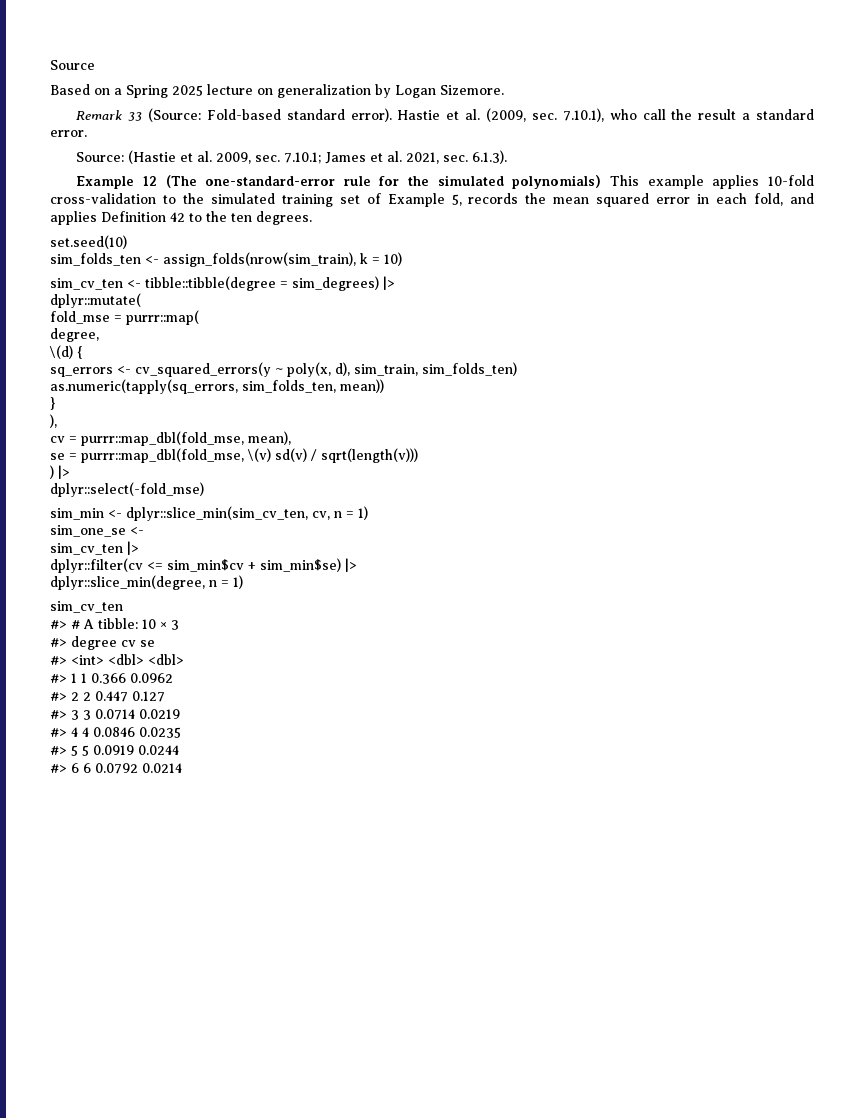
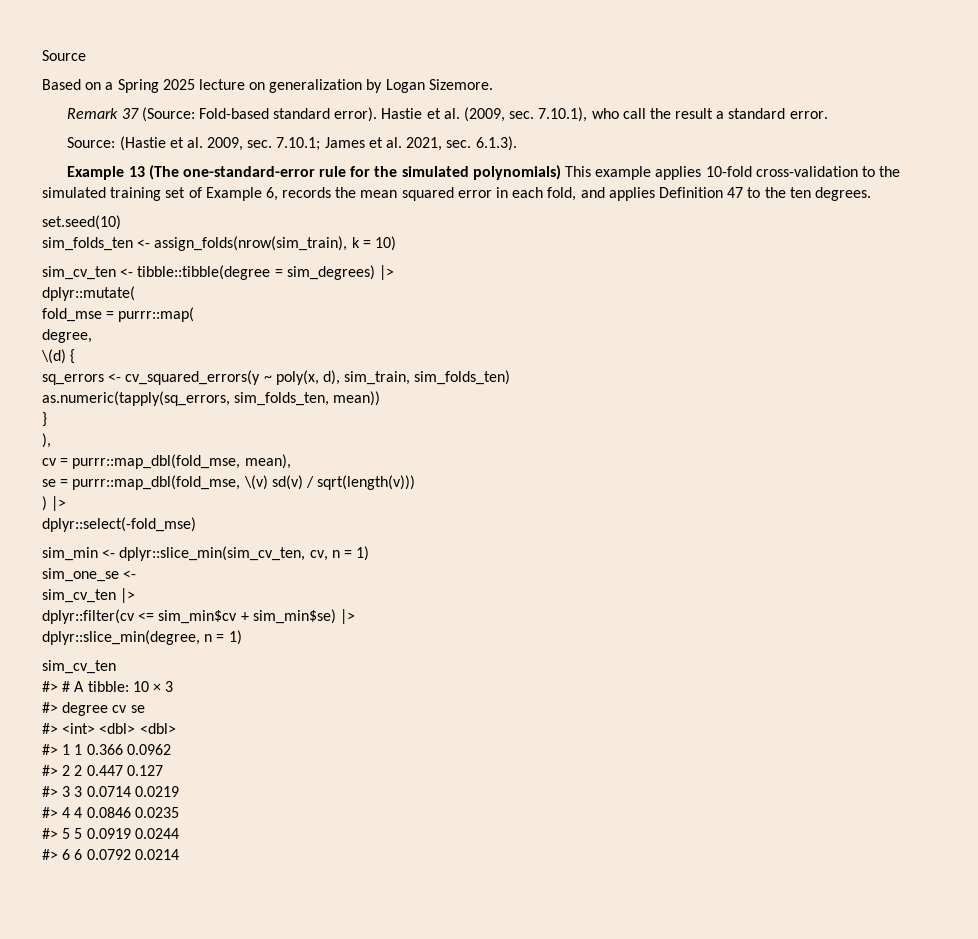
- Remark 33 (Source: Fold-based standard error).
+ Remark 37 (Source: Fold-based standard error).
- Example 12 (The one-standard-error rule for the simulated polynomials) This example applies 10-fold cross-validation to the simulated training set of Example 5, records the mean squared error in each fold, and applies Definition 42 to the ten degrees.
+ Example 13 (The one-standard-error rule for the simulated polynomials) This example applies 10-fold cross-validation to the simulated training set of Example 6, records the mean squared error in each fold, and applies Definition 47 to the ten degrees.

